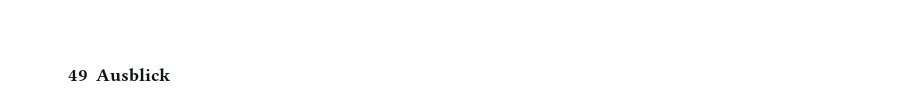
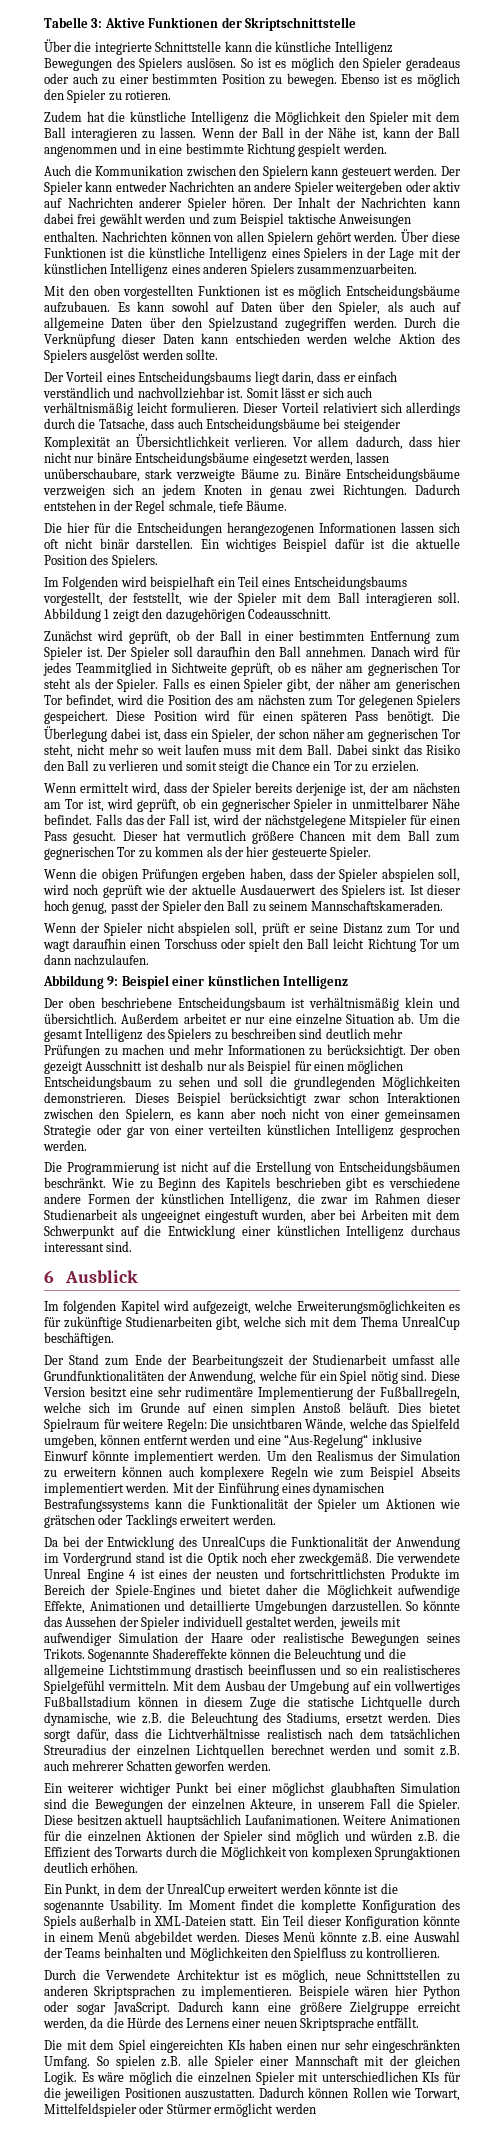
- 49 Ausblick
+ Tabelle 3: Aktive Funktionen der Skriptschnittstelle
+ Über die integrierte Schnittstelle kann die künstliche Intelligenz Bewegungen des Spielers auslösen. So ist es möglich den Spieler geradeaus oder auch zu einer bestimmten Position zu bewegen. Ebenso ist es möglich den Spieler zu rotieren.
+ Zudem hat die künstliche Intelligenz die Möglichkeit den Spieler mit dem Ball interagieren zu lassen. Wenn der Ball in der Nähe ist, kann der Ball angenommen und in eine bestimmte Richtung gespielt werden.
+ Auch die Kommunikation zwischen den Spielern kann gesteuert werden. Der Spieler kann entweder Nachrichten an andere Spieler weitergeben oder aktiv auf Nachrichten anderer Spieler hören. Der Inhalt der Nachrichten kann dabei frei gewählt werden und zum Beispiel taktische Anweisungen enthalten. Nachrichten können von allen Spielern gehört werden. Über diese Funktionen ist die künstliche Intelligenz eines Spielers in der Lage mit der künstlichen Intelligenz eines anderen Spielers zusammenzuarbeiten.
+ Mit den oben vorgestellten Funktionen ist es möglich Entscheidungsbäume aufzubauen. Es kann sowohl auf Daten über den Spieler, als auch auf allgemeine Daten über den Spielzustand zugegriffen werden. Durch die Verknüpfung dieser Daten kann entschieden werden welche Aktion des Spielers ausgelöst werden sollte.
+ Der Vorteil eines Entscheidungsbaums liegt darin, dass er einfach verständlich und nachvollziehbar ist. Somit lässt er sich auch verhältnismäßig leicht formulieren. Dieser Vorteil relativiert sich allerdings durch die Tatsache, dass auch Entscheidungsbäume bei steigender Komplexität an Übersichtlichkeit verlieren. Vor allem dadurch, dass hier nicht nur binäre Entscheidungsbäume eingesetzt werden, lassen unüberschaubare, stark verzweigte Bäume zu. Binäre Entscheidungsbäume verzweigen sich an jedem Knoten in genau zwei Richtungen. Dadurch entstehen in der Regel schmale, tiefe Bäume.
+ Die hier für die Entscheidungen herangezogenen Informationen lassen sich oft nicht binär darstellen. Ein wichtiges Beispiel dafür ist die aktuelle Position des Spielers.
+ Im Folgenden wird beispielhaft ein Teil eines Entscheidungsbaums vorgestellt, der feststellt, wie der Spieler mit dem Ball interagieren soll. Abbildung 1 zeigt den dazugehörigen Codeausschnitt.
+ Zunächst wird geprüft, ob der Ball in einer bestimmten Entfernung zum Spieler ist. Der Spieler soll daraufhin den Ball annehmen. Danach wird für jedes Teammitglied in Sichtweite geprüft, ob es näher am gegnerischen Tor steht als der Spieler. Falls es einen Spieler gibt, der näher am generischen Tor befindet, wird die Position des am nächsten zum Tor gelegenen Spielers gespeichert. Diese Position wird für einen späteren Pass benötigt. Die Überlegung dabei ist, dass ein Spieler, der schon näher am gegnerischen Tor steht, nicht mehr so weit laufen muss mit dem Ball. Dabei sinkt das Risiko den Ball zu verlieren und somit steigt die Chance ein Tor zu erzielen.
+ Wenn ermittelt wird, dass der Spieler bereits derjenige ist, der am nächsten am Tor ist, wird geprüft, ob ein gegnerischer Spieler in unmittelbarer Nähe befindet. Falls das der Fall ist, wird der nächstgelegene Mitspieler für einen Pass gesucht. Dieser hat vermutlich größere Chancen mit dem Ball zum gegnerischen Tor zu kommen als der hier gesteuerte Spieler.
+ Wenn die obigen Prüfungen ergeben haben, dass der Spieler abspielen soll, wird noch geprüft wie der aktuelle Ausdauerwert des Spielers ist. Ist dieser hoch genug, passt der Spieler den Ball zu seinem Mannschaftskameraden.
+ Wenn der Spieler nicht abspielen soll, prüft er seine Distanz zum Tor und wagt daraufhin einen Torschuss oder spielt den Ball leicht Richtung Tor um dann nachzulaufen.
+ Abbildung 9: Beispiel einer künstlichen Intelligenz
+ Der oben beschriebene Entscheidungsbaum ist verhältnismäßig klein und übersichtlich. Außerdem arbeitet er nur eine einzelne Situation ab. Um die gesamt Intelligenz des Spielers zu beschreiben sind deutlich mehr Prüfungen zu machen und mehr Informationen zu berücksichtigt. Der oben gezeigt Ausschnitt ist deshalb nur als Beispiel für einen möglichen Entscheidungsbaum zu sehen und soll die grundlegenden Möglichkeiten demonstrieren. Dieses Beispiel berücksichtigt zwar schon Interaktionen zwischen den Spielern, es kann aber noch nicht von einer gemeinsamen Strategie oder gar von einer verteilten künstlichen Intelligenz gesprochen werden.
+ Die Programmierung ist nicht auf die Erstellung von Entscheidungsbäumen beschränkt. Wie zu Beginn des Kapitels beschrieben gibt es verschiedene andere Formen der künstlichen Intelligenz, die zwar im Rahmen dieser Studienarbeit als ungeeignet eingestuft wurden, aber bei Arbeiten mit dem Schwerpunkt auf die Entwicklung einer künstlichen Intelligenz durchaus interessant sind.
+ 6 Ausblick
+ Im folgenden Kapitel wird aufgezeigt, welche Erweiterungsmöglichkeiten es für zukünftige Studienarbeiten gibt, welche sich mit dem Thema UnrealCup beschäftigen.
+ Der Stand zum Ende der Bearbeitungszeit der Studienarbeit umfasst alle Grundfunktionalitäten der Anwendung, welche für ein Spiel nötig sind. Diese Version besitzt eine sehr rudimentäre Implementierung der Fußballregeln, welche sich im Grunde auf einen simplen Anstoß beläuft. Dies bietet Spielraum für weitere Regeln: Die unsichtbaren Wände, welche das Spielfeld umgeben, können entfernt werden und eine “Aus-Regelung“ inklusive Einwurf könnte implementiert werden. Um den Realismus der Simulation zu erweitern können auch komplexere Regeln wie zum Beispiel Abseits implementiert werden. Mit der Einführung eines dynamischen Bestrafungssystems kann die Funktionalität der Spieler um Aktionen wie grätschen oder Tacklings erweitert werden.
+ Da bei der Entwicklung des UnrealCups die Funktionalität der Anwendung im Vordergrund stand ist die Optik noch eher zweckgemäß. Die verwendete Unreal Engine 4 ist eines der neusten und fortschrittlichsten Produkte im Bereich der Spiele-Engines und bietet daher die Möglichkeit aufwendige Effekte, Animationen und detaillierte Umgebungen darzustellen. So könnte das Aussehen der Spieler individuell gestaltet werden, jeweils mit aufwendiger Simulation der Haare oder realistische Bewegungen seines Trikots. Sogenannte Shadereffekte können die Beleuchtung und die allgemeine Lichtstimmung drastisch beeinflussen und so ein realistischeres Spielgefühl vermitteln. Mit dem Ausbau der Umgebung auf ein vollwertiges Fußballstadium können in diesem Zuge die statische Lichtquelle durch dynamische, wie z.B. die Beleuchtung des Stadiums, ersetzt werden. Dies sorgt dafür, dass die Lichtverhältnisse realistisch nach dem tatsächlichen Streuradius der einzelnen Lichtquellen berechnet werden und somit z.B. auch mehrerer Schatten geworfen werden.
+ Ein weiterer wichtiger Punkt bei einer möglichst glaubhaften Simulation sind die Bewegungen der einzelnen Akteure, in unserem Fall die Spieler. Diese besitzen aktuell hauptsächlich Laufanimationen. Weitere Animationen für die einzelnen Aktionen der Spieler sind möglich und würden z.B. die Effizient des Torwarts durch die Möglichkeit von komplexen Sprungaktionen deutlich erhöhen.
+ Ein Punkt, in dem der UnrealCup erweitert werden könnte ist die sogenannte Usability. Im Moment findet die komplette Konfiguration des Spiels außerhalb in XML-Dateien statt. Ein Teil dieser Konfiguration könnte in einem Menü abgebildet werden. Dieses Menü könnte z.B. eine Auswahl der Teams beinhalten und Möglichkeiten den Spielfluss zu kontrollieren.
+ Durch die Verwendete Architektur ist es möglich, neue Schnittstellen zu anderen Skriptsprachen zu implementieren. Beispiele wären hier Python oder sogar JavaScript. Dadurch kann eine größere Zielgruppe erreicht werden, da die Hürde des Lernens einer neuen Skriptsprache entfällt.
+ Die mit dem Spiel eingereichten KIs haben einen nur sehr eingeschränkten Umfang. So spielen z.B. alle Spieler einer Mannschaft mit der gleichen Logik. Es wäre möglich die einzelnen Spieler mit unterschiedlichen KIs für die jeweiligen Positionen auszustatten. Dadurch können Rollen wie Torwart, Mittelfeldspieler oder Stürmer ermöglicht werden

